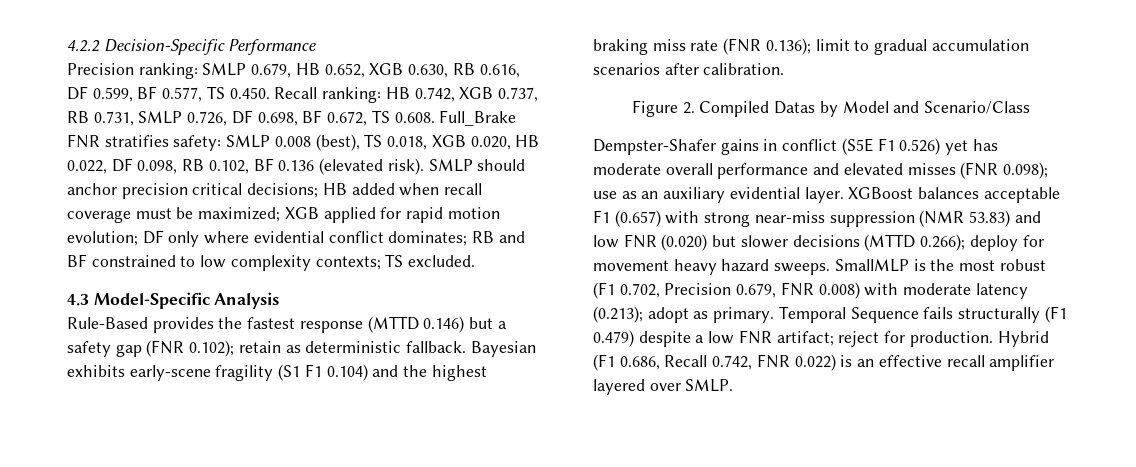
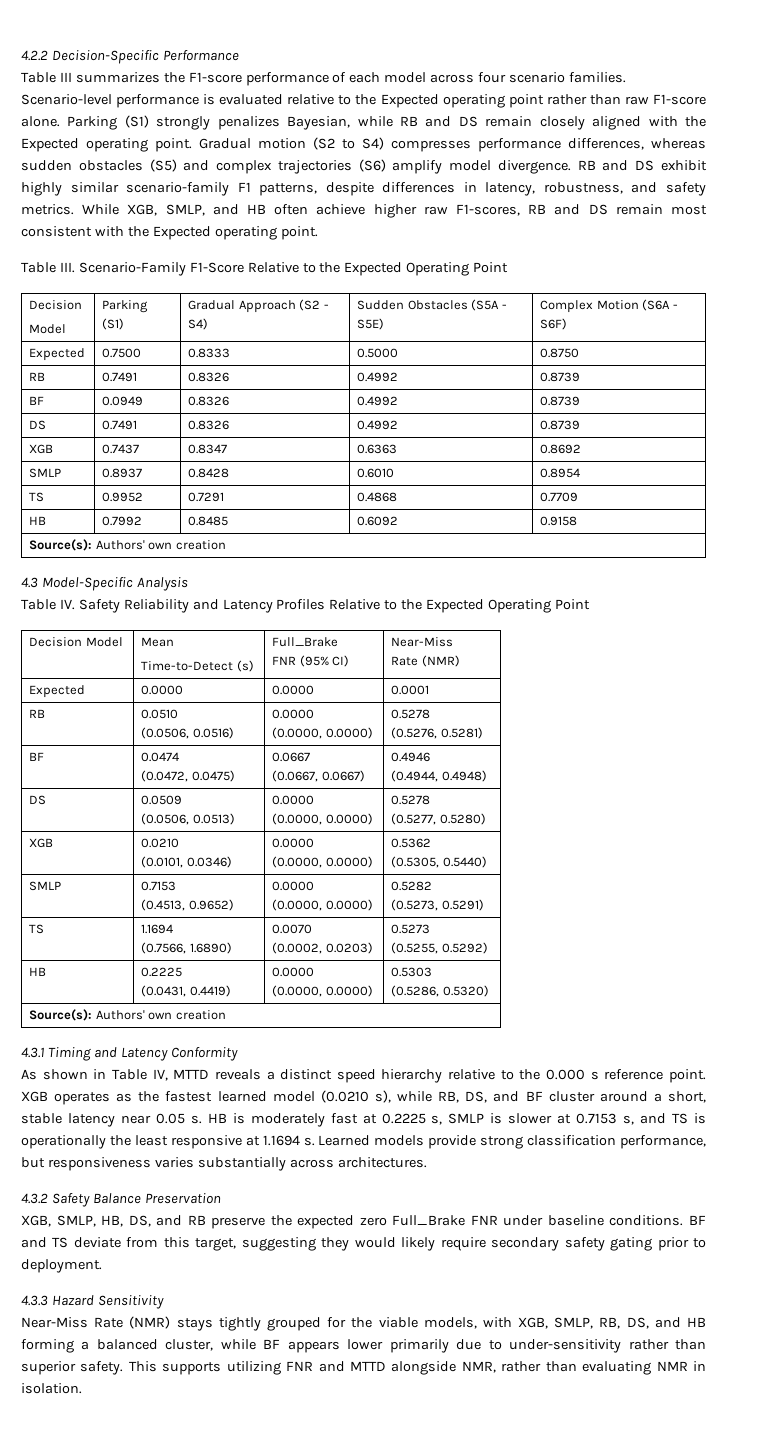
- Precision ranking: SMLP 0.679, HB 0.652, XGB 0.630, RB 0.616, DF 0.599, BF 0.577, TS 0.450. Recall ranking: HB 0.742, XGB 0.737, RB 0.731, SMLP 0.726, DF 0.698, BF 0.672, TS 0.608. Full_Brake FNR stratifies safety: SMLP 0.008 (best), TS 0.018, XGB 0.020, HB 0.022, DF 0.098, RB 0.102, BF 0.136 (elevated risk). SMLP should anchor precision critical decisions; HB added when recall coverage must be maximized; XGB applied for rapid motion evolution; DF only where evidential conflict dominates; RB and BF constrained to low complexity contexts; TS excluded.
+ Table III summarizes the F1-score performance of each model across four scenario families. Scenario-level performance is evaluated relative to the Expected operating point rather than raw F1-score alone. Parking (S1) strongly penalizes Bayesian, while RB and DS remain closely aligned with the Expected operating point. Gradual motion (S2 to S4) compresses performance differences, whereas sudden obstacles (S5) and complex trajectories (S6) amplify model divergence. RB and DS exhibit highly similar scenario-family F1 patterns, despite differences in latency, robustness, and safety metrics. While XGB, SMLP, and HB often achieve higher raw F1-scores, RB and DS remain most consistent with the Expected operating point.
+ Table III. Scenario-Family F1-Score Relative to the Expected Operating Point
+ Decision
+ Model | Parking (S1) | Gradual Approach (S2 - S4) | Sudden Obstacles (S5A - S5E) | Complex Motion (S6A - S6F)
+ Expected | 0.7500 | 0.8333 | 0.5000 | 0.8750
+ RB | 0.7491 | 0.8326 | 0.4992 | 0.8739
+ BF | 0.0949 | 0.8326 | 0.4992 | 0.8739
+ DS | 0.7491 | 0.8326 | 0.4992 | 0.8739
+ XGB | 0.7437 | 0.8347 | 0.6363 | 0.8692
+ SMLP | 0.8937 | 0.8428 | 0.6010 | 0.8954
+ TS | 0.9952 | 0.7291 | 0.4868 | 0.7709
+ HB | 0.7992 | 0.8485 | 0.6092 | 0.9158
+ Source(s): Authors' own creation
  4.3 Model-Specific Analysis
- Rule-Based provides the fastest response (MTTD 0.146) but a safety gap (FNR 0.102); retain as deterministic fallback. Bayesian exhibits early-scene fragility (S1 F1 0.104) and the highest braking miss rate (FNR 0.136); limit to gradual accumulation scenarios after calibration.
- Figure 2. Compiled Datas by Model and Scenario/Class
- Dempster-Shafer gains in conflict (S5E F1 0.526) yet has moderate overall performance and elevated misses (FNR 0.098); use as an auxiliary evidential layer. XGBoost balances acceptable F1 (0.657) with strong near-miss suppression (NMR 53.83) and low FNR (0.020) but slower decisions (MTTD 0.266); deploy for movement heavy hazard sweeps. SmallMLP is the most robust (F1 0.702, Precision 0.679, FNR 0.008) with moderate latency (0.213); adopt as primary. Temporal Sequence fails structurally (F1 0.479) despite a low FNR artifact; reject for production. Hybrid (F1 0.686, Recall 0.742, FNR 0.022) is an effective recall amplifier layered over SMLP.
+ Table IV. Safety Reliability and Latency Profiles Relative to the Expected Operating Point
+ Decision Model | Mean
+ Time-to-Detect (s) | Full_Brake
+ FNR (95% CI) | Near-Miss
+ Rate (NMR)
+ Expected | 0.0000 | 0.0000 | 0.0001
+ RB | 0.0510
+ (0.0506, 0.0516) | 0.0000
+ (0.0000, 0.0000) | 0.5278
+ (0.5276, 0.5281)
+ BF | 0.0474
+ (0.0472, 0.0475) | 0.0667
+ (0.0667, 0.0667) | 0.4946
+ (0.4944, 0.4948)
+ DS | 0.0509
+ (0.0506, 0.0513) | 0.0000
+ (0.0000, 0.0000) | 0.5278
+ (0.5277, 0.5280)
+ XGB | 0.0210
+ (0.0101, 0.0346) | 0.0000
+ (0.0000, 0.0000) | 0.5362
+ (0.5305, 0.5440)
+ SMLP | 0.7153
+ (0.4513, 0.9652) | 0.0000
+ (0.0000, 0.0000) | 0.5282
+ (0.5273, 0.5291)
+ TS | 1.1694
+ (0.7566, 1.6890) | 0.0070
+ (0.0002, 0.0203) | 0.5273
+ (0.5255, 0.5292)
+ HB | 0.2225
+ (0.0431, 0.4419) | 0.0000
+ (0.0000, 0.0000) | 0.5303
+ (0.5286, 0.5320)
+ Source(s): Authors' own creation
+ 4.3.1 Timing and Latency Conformity
+ As shown in Table IV, MTTD reveals a distinct speed hierarchy relative to the 0.000 s reference point. XGB operates as the fastest learned model (0.0210 s), while RB, DS, and BF cluster around a short, stable latency near 0.05 s. HB is moderately fast at 0.2225 s, SMLP is slower at 0.7153 s, and TS is operationally the least responsive at 1.1694 s. Learned models provide strong classification performance, but responsiveness varies substantially across architectures.
+ 4.3.2 Safety Balance Preservation
+ XGB, SMLP, HB, DS, and RB preserve the expected zero Full_Brake FNR under baseline conditions. BF and TS deviate from this target, suggesting they would likely require secondary safety gating prior to deployment.
+ 4.3.3 Hazard Sensitivity
+ Near-Miss Rate (NMR) stays tightly grouped for the viable models, with XGB, SMLP, RB, DS, and HB forming a balanced cluster, while BF appears lower primarily due to under-sensitivity rather than superior safety. This supports utilizing FNR and MTTD alongside NMR, rather than evaluating NMR in isolation.

